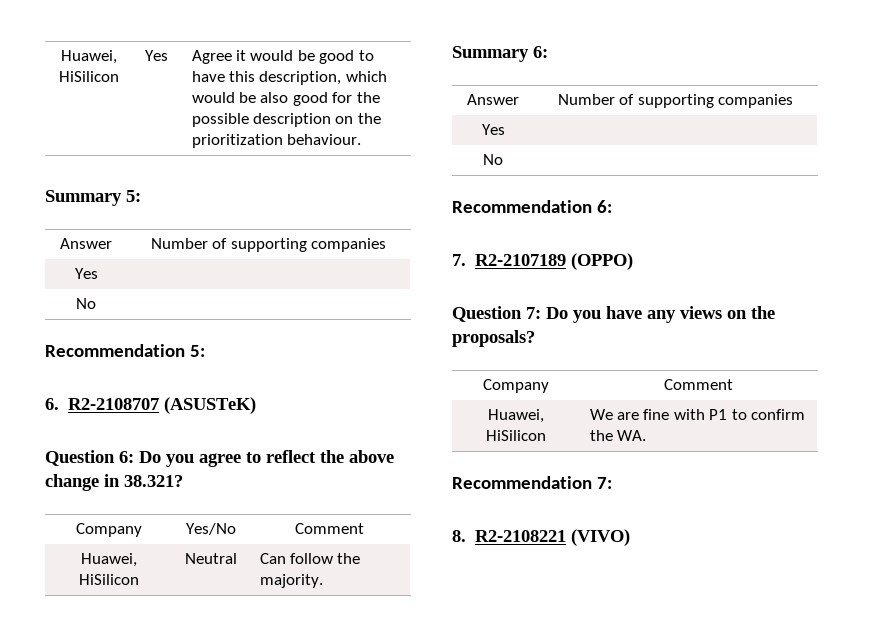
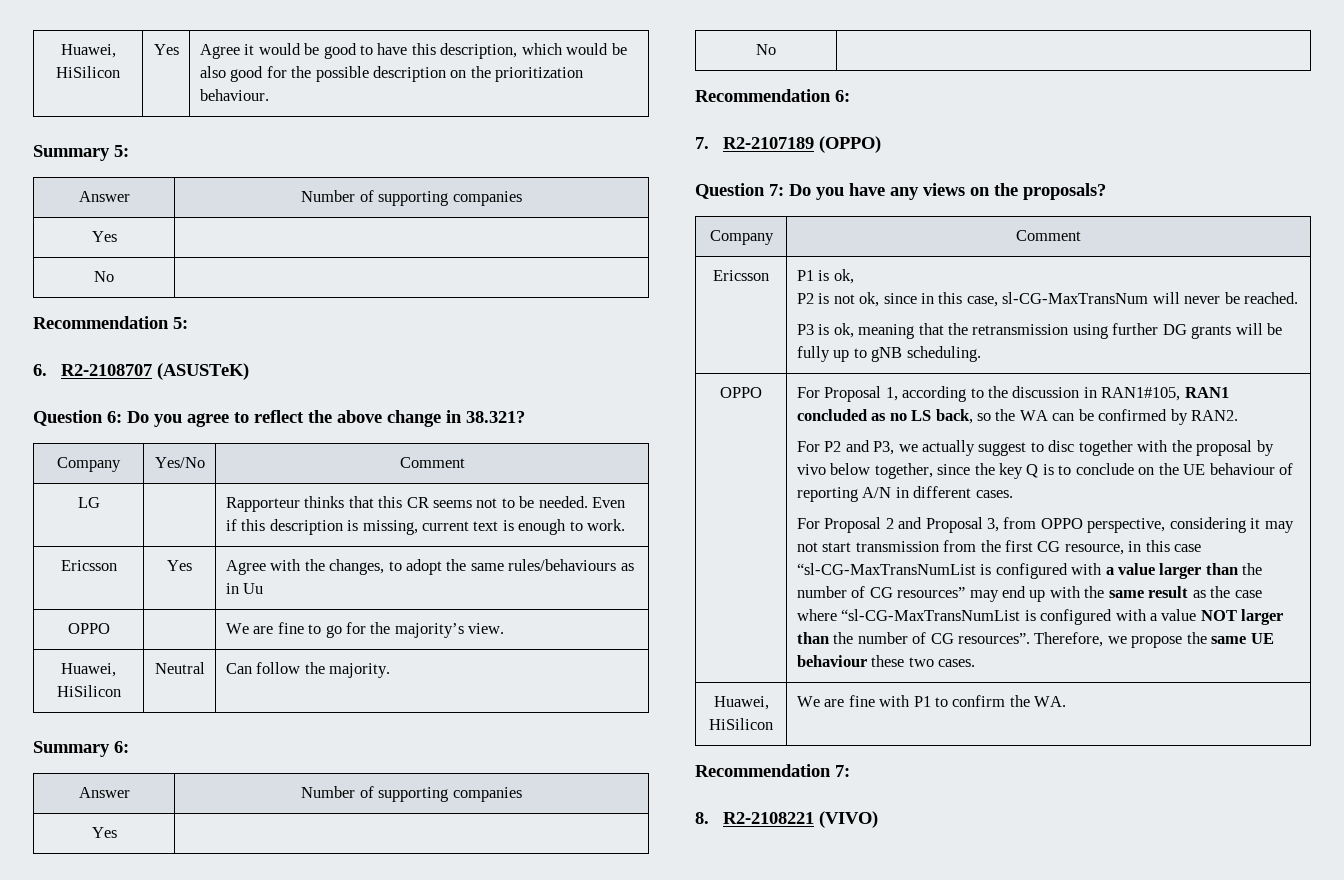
+ LG | | Rapporteur thinks that this CR seems not to be needed. Even if this description is missing, current text is enough to work.
+ Ericsson | Yes | Agree with the changes, to adopt the same rules/behaviours as in Uu
+ OPPO | | We are fine to go for the majority’s view.
+ Ericsson | P1 is ok,
+ P2 is not ok, since in this case, sl-CG-MaxTransNum will never be reached.
+ P3 is ok, meaning that the retransmission using further DG grants will be fully up to gNB scheduling.
+ OPPO | For Proposal 1, according to the discussion in RAN1#105, RAN1 concluded as no LS back, so the WA can be confirmed by RAN2.
+ For P2 and P3, we actually suggest to disc together with the proposal by vivo below together, since the key Q is to conclude on the UE behaviour of reporting A/N in different cases.
+ For Proposal 2 and Proposal 3, from OPPO perspective, considering it may not start transmission from the first CG resource, in this case “sl-CG-MaxTransNumList is configured with a value larger than the number of CG resources” may end up with the same result as the case where “sl-CG-MaxTransNumList is configured with a value NOT larger than the number of CG resources”. Therefore, we propose the same UE behaviour these two cases.

